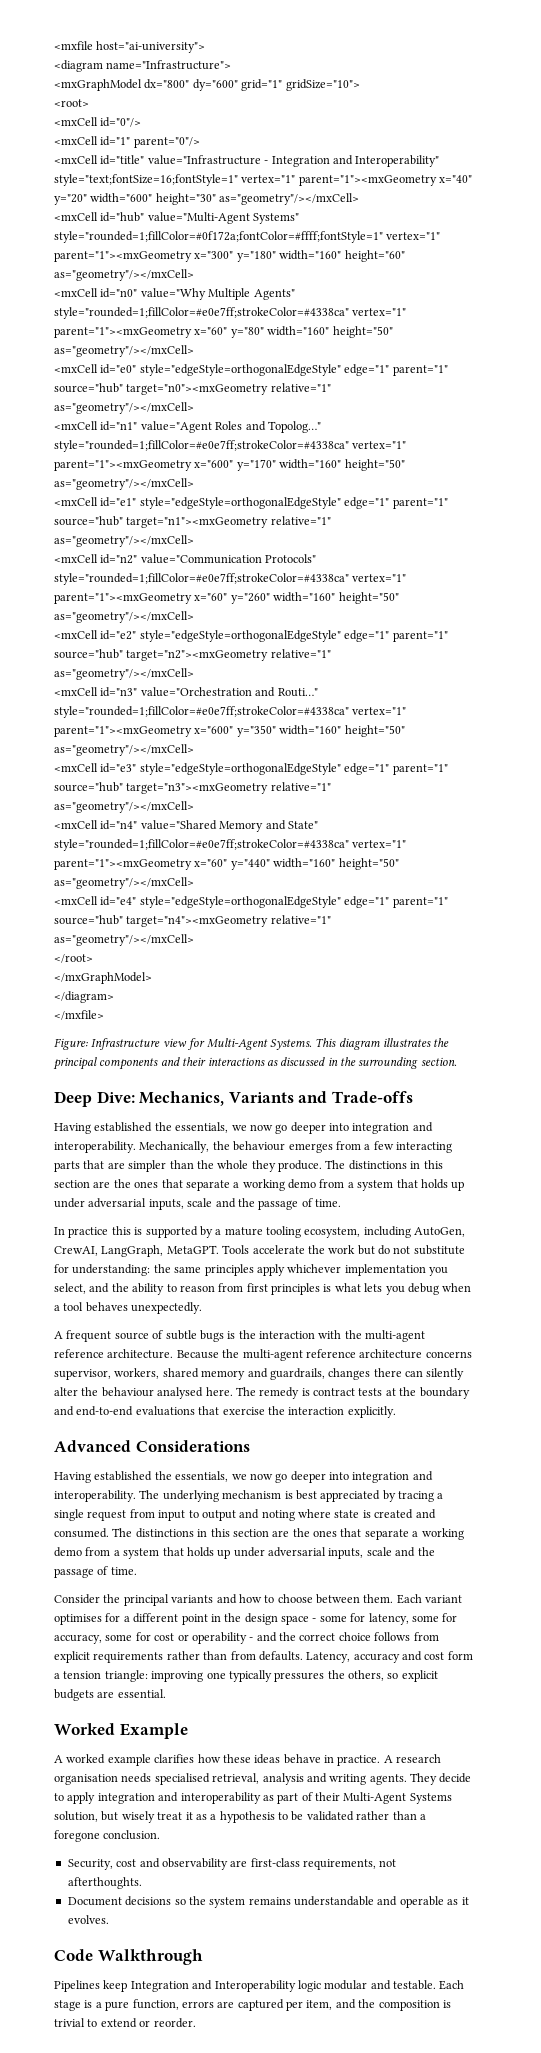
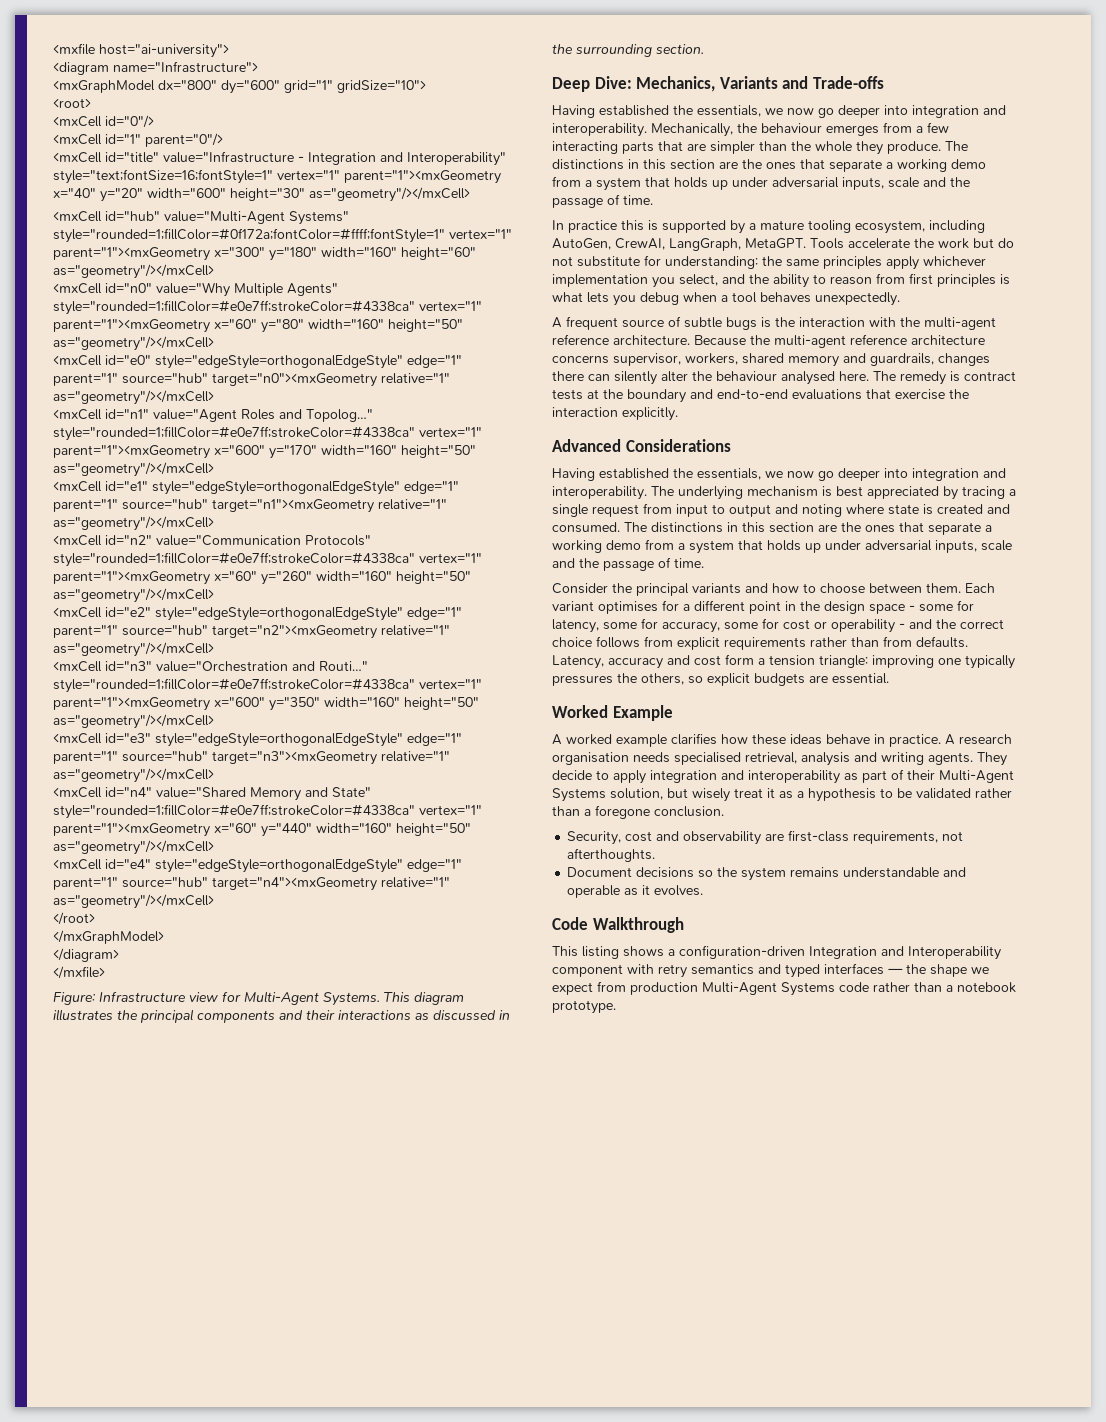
- Pipelines keep Integration and Interoperability logic modular and testable. Each stage is a pure function, errors are captured per item, and the composition is trivial to extend or reorder.
+ This listing shows a configuration-driven Integration and Interoperability component with retry semantics and typed interfaces — the shape we expect from production Multi-Agent Systems code rather than a notebook prototype.

